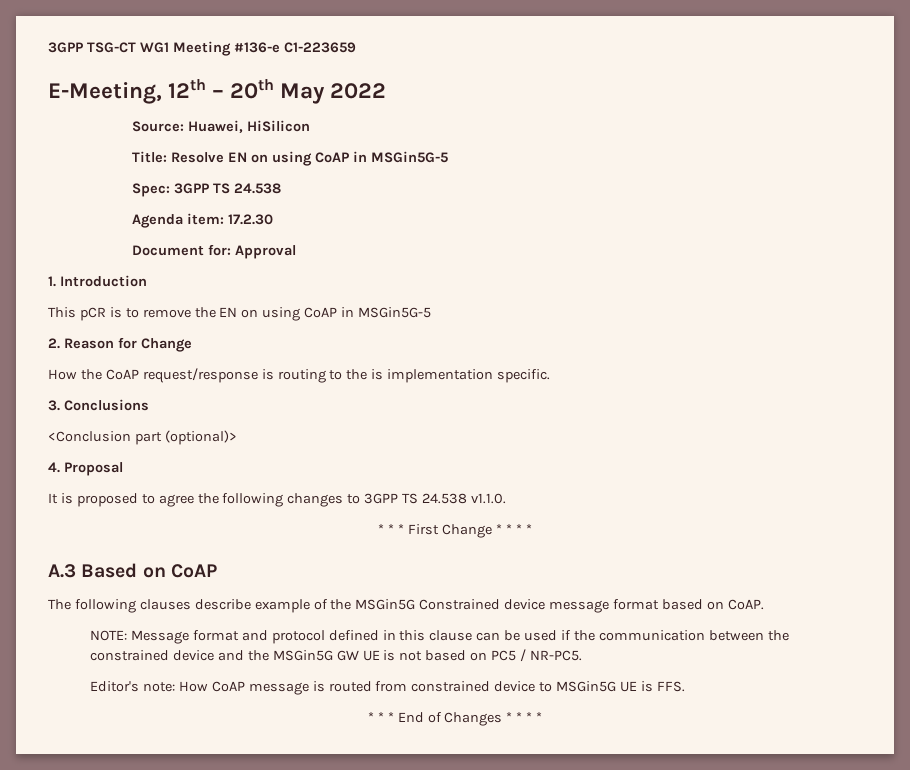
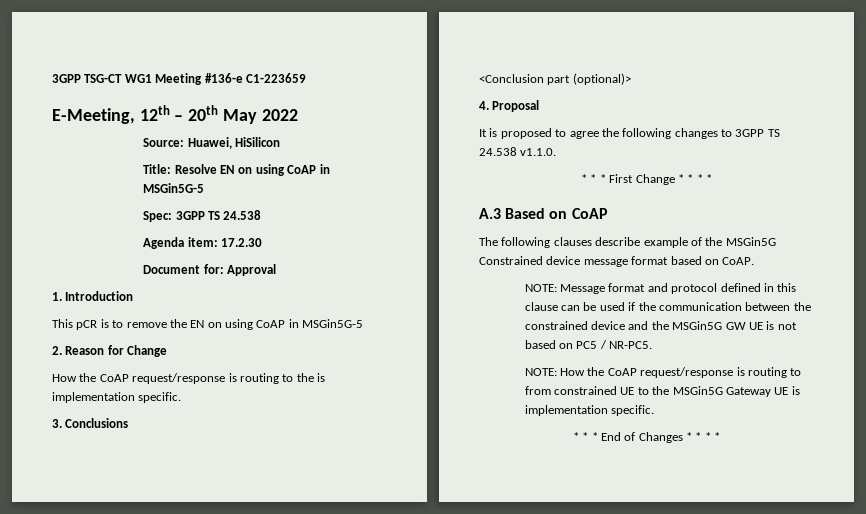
- Editor's note: How CoAP message is routed from constrained device to MSGin5G UE is FFS.
+ NOTE: How the CoAP request/response is routing to from constrained UE to the MSGin5G Gateway UE is implementation specific.

